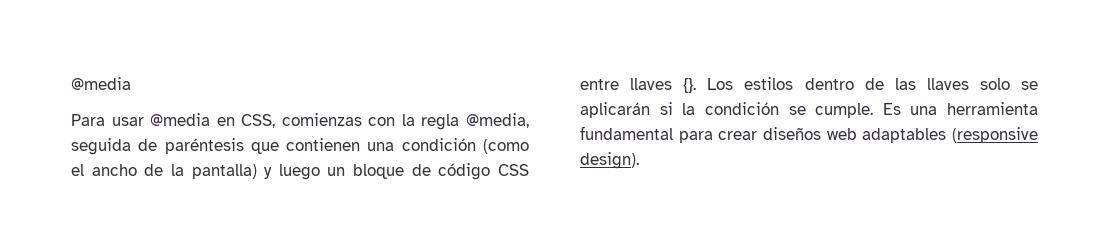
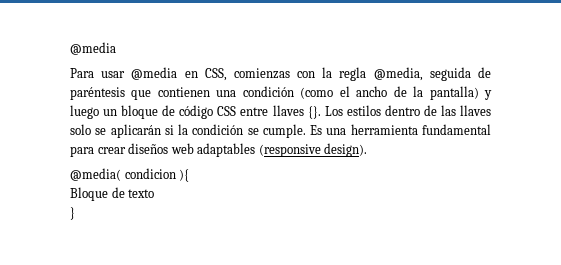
+ @media( condicion ){
+ Bloque de texto
+ }

